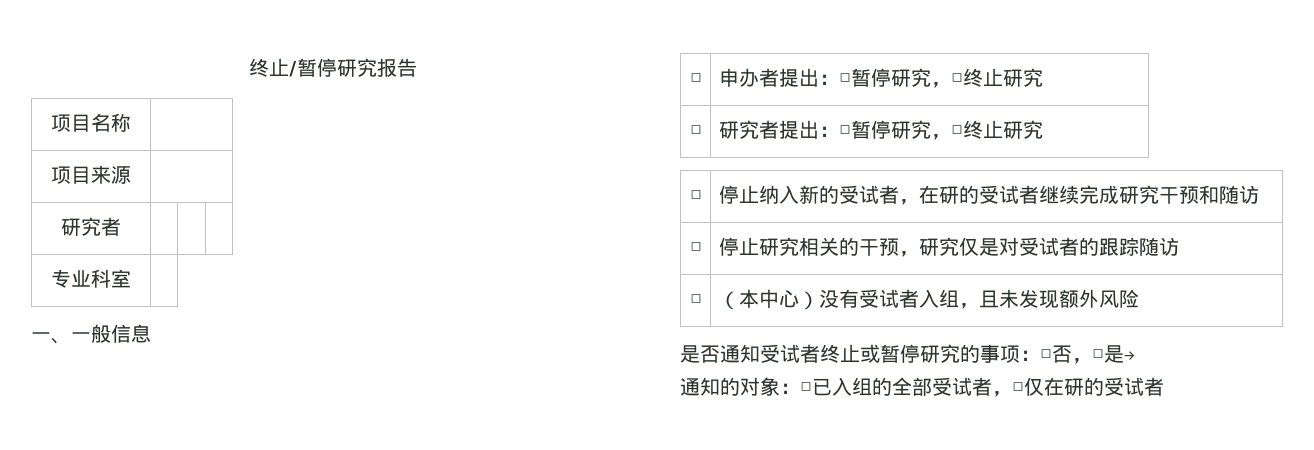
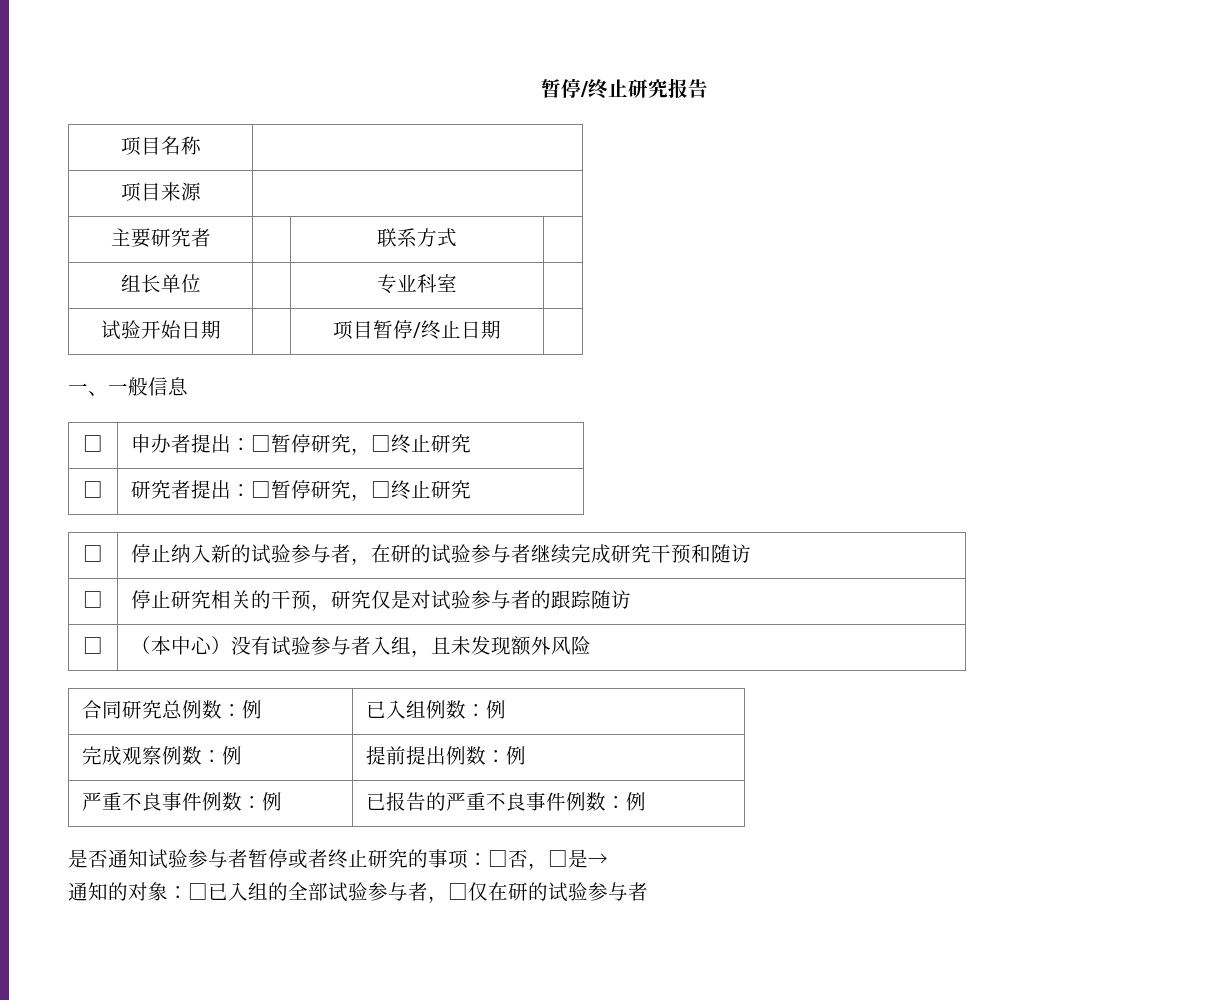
- 终止/暂停研究报告
+ 暂停/终止研究报告
- 研究者 | | |
- 专业科室 |
+ 主要研究者 | | 联系方式 |
+ 组长单位 | | 专业科室 |
+ 试验开始日期 | | 项目暂停/终止日期 |
- □ | 停止纳入新的受试者，在研的受试者继续完成研究干预和随访
+ □ | 停止纳入新的试验参与者，在研的试验参与者继续完成研究干预和随访
- □ | 停止研究相关的干预，研究仅是对受试者的跟踪随访
+ □ | 停止研究相关的干预，研究仅是对试验参与者的跟踪随访
- □ | （本中心）没有受试者入组，且未发现额外风险
+ □ | （本中心）没有试验参与者入组，且未发现额外风险
- 是否通知受试者终止或暂停研究的事项：□否，□是→
+ 合同研究总例数：例 | 已入组例数：例
+ 完成观察例数：例 | 提前提出例数：例
+ 严重不良事件例数：例 | 已报告的严重不良事件例数：例
+ 是否通知试验参与者暂停或者终止研究的事项：□否，□是→
- 通知的对象：□已入组的全部受试者，□仅在研的受试者
+ 通知的对象：□已入组的全部试验参与者，□仅在研的试验参与者

